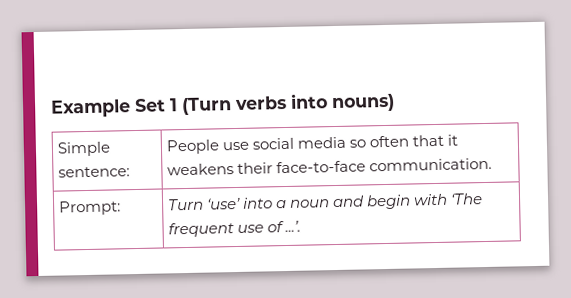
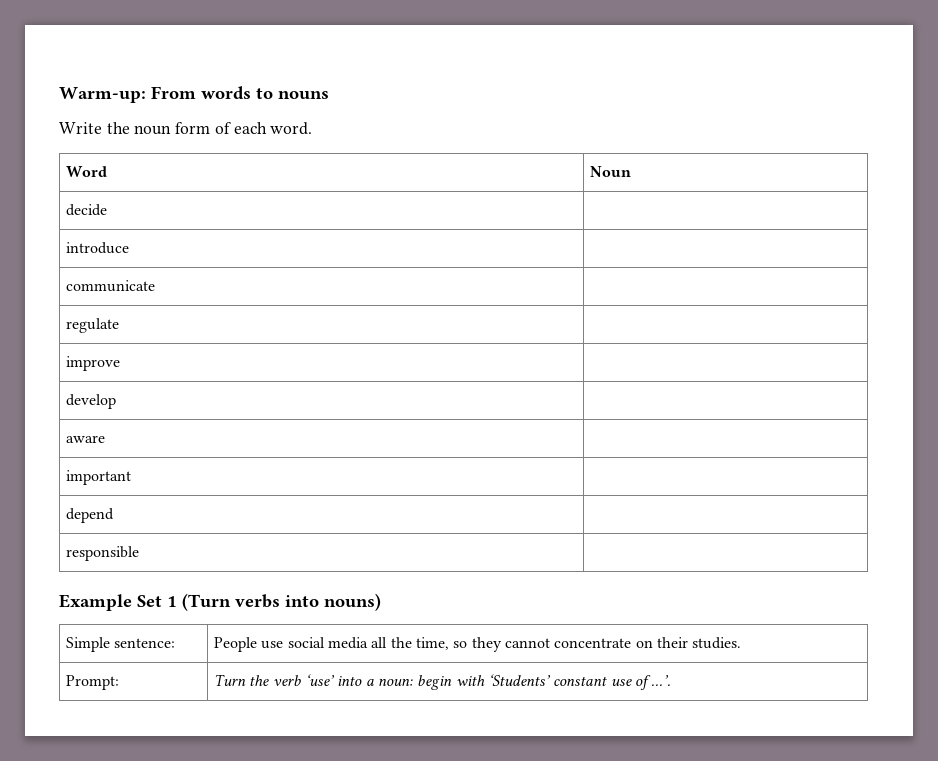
+ Warm-up: From words to nouns
+ Write the noun form of each word.
+ Word | Noun
+ decide |
+ introduce |
+ communicate |
+ regulate |
+ improve |
+ develop |
+ aware |
+ important |
+ depend |
+ responsible |
- Simple sentence: | People use social media so often that it weakens their face-to-face communication.
+ Simple sentence: | People use social media all the time, so they cannot concentrate on their studies.
- Prompt: | Turn ‘use’ into a noun and begin with ‘The frequent use of ...’.
+ Prompt: | Turn the verb ‘use’ into a noun: begin with ‘Students’ constant use of ...’.

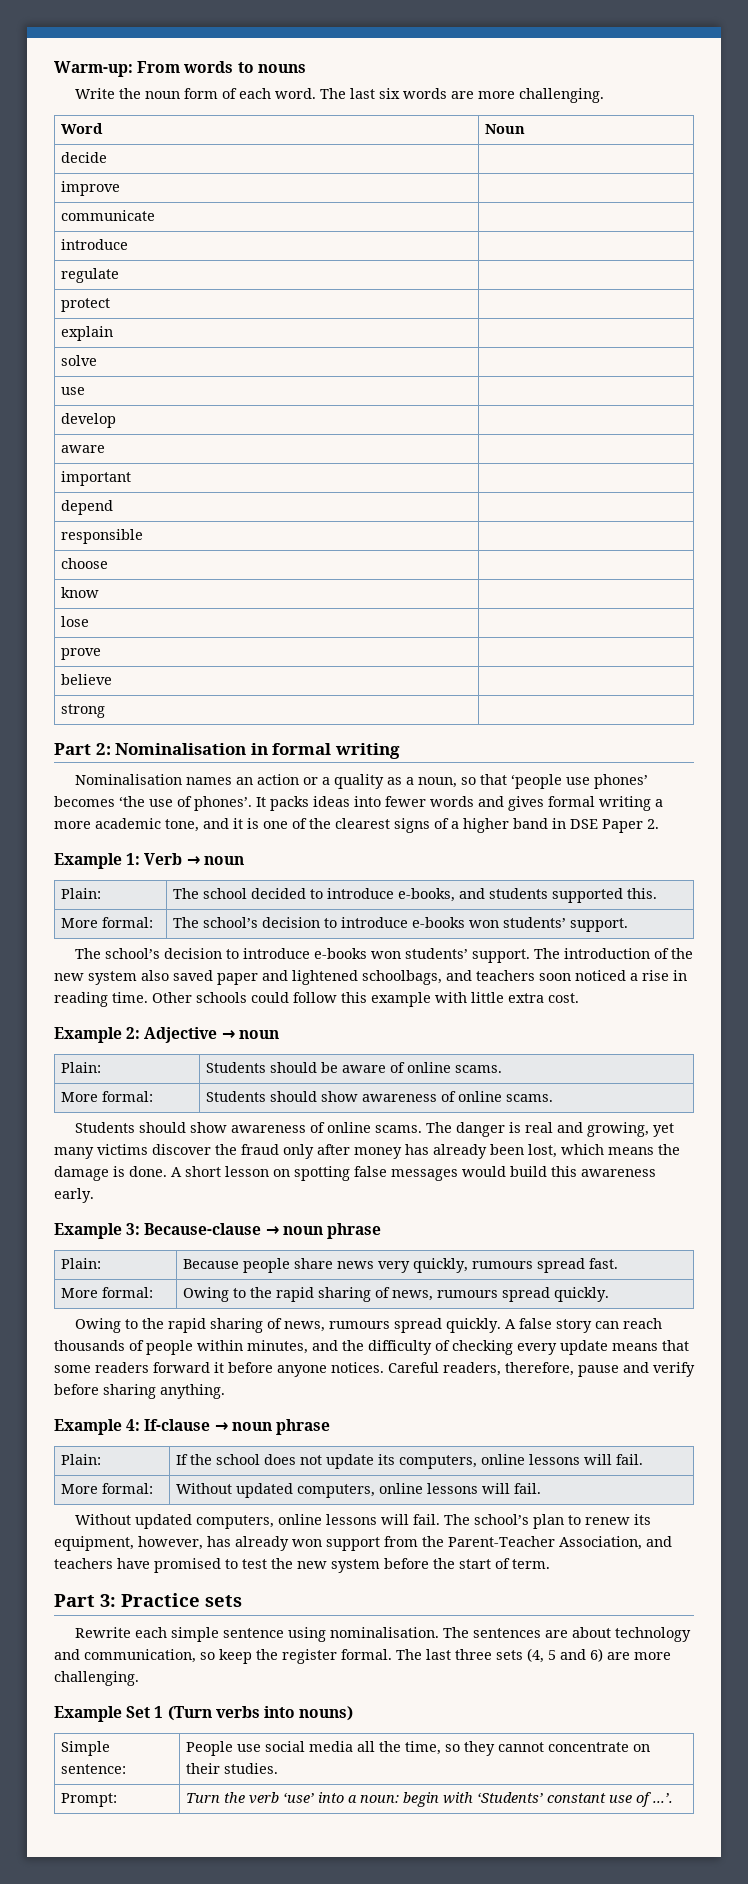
+ The last six words are more challenging.
- introduce |
+ improve |
+ introduce |
- improve |
+ protect |
+ explain |
+ solve |
+ use |
+ choose |
+ know |
+ lose |
+ prove |
+ believe |
+ strong |
+ Part 2: Nominalisation in formal writing
+ Nominalisation names an action or a quality as a noun, so that ‘people use phones’ becomes ‘the use of phones’. It packs ideas into fewer words and gives formal writing a more academic tone, and it is one of the clearest signs of a higher band in DSE Paper 2.
+ Example 1: Verb → noun
+ Plain: | The school decided to introduce e-books, and students supported this.
+ More formal: | The school’s decision to introduce e-books won students’ support.
+ The school’s decision to introduce e-books won students’ support. The introduction of the new system also saved paper and lightened schoolbags, and teachers soon noticed a rise in reading time. Other schools could follow this example with little extra cost.
+ Example 2: Adjective → noun
+ Plain: | Students should be aware of online scams.
+ More formal: | Students should show awareness of online scams.
+ Students should show awareness of online scams. The danger is real and growing, yet many victims discover the fraud only after money has already been lost, which means the damage is done. A short lesson on spotting false messages would build this awareness early.
+ Example 3: Because-clause → noun phrase
+ Plain: | Because people share news very quickly, rumours spread fast.
+ More formal: | Owing to the rapid sharing of news, rumours spread quickly.
+ Owing to the rapid sharing of news, rumours spread quickly. A false story can reach thousands of people within minutes, and the difficulty of checking every update means that some readers forward it before anyone notices. Careful readers, therefore, pause and verify before sharing anything.
+ Example 4: If-clause → noun phrase
+ Plain: | If the school does not update its computers, online lessons will fail.
+ More formal: | Without updated computers, online lessons will fail.
+ Without updated computers, online lessons will fail. The school’s plan to renew its equipment, however, has already won support from the Parent-Teacher Association, and teachers have promised to test the new system before the start of term.
+ Part 3: Practice sets
+ Rewrite each simple sentence using nominalisation. The sentences are about technology and communication, so keep the register formal. The last three sets (4, 5 and 6) are more challenging.

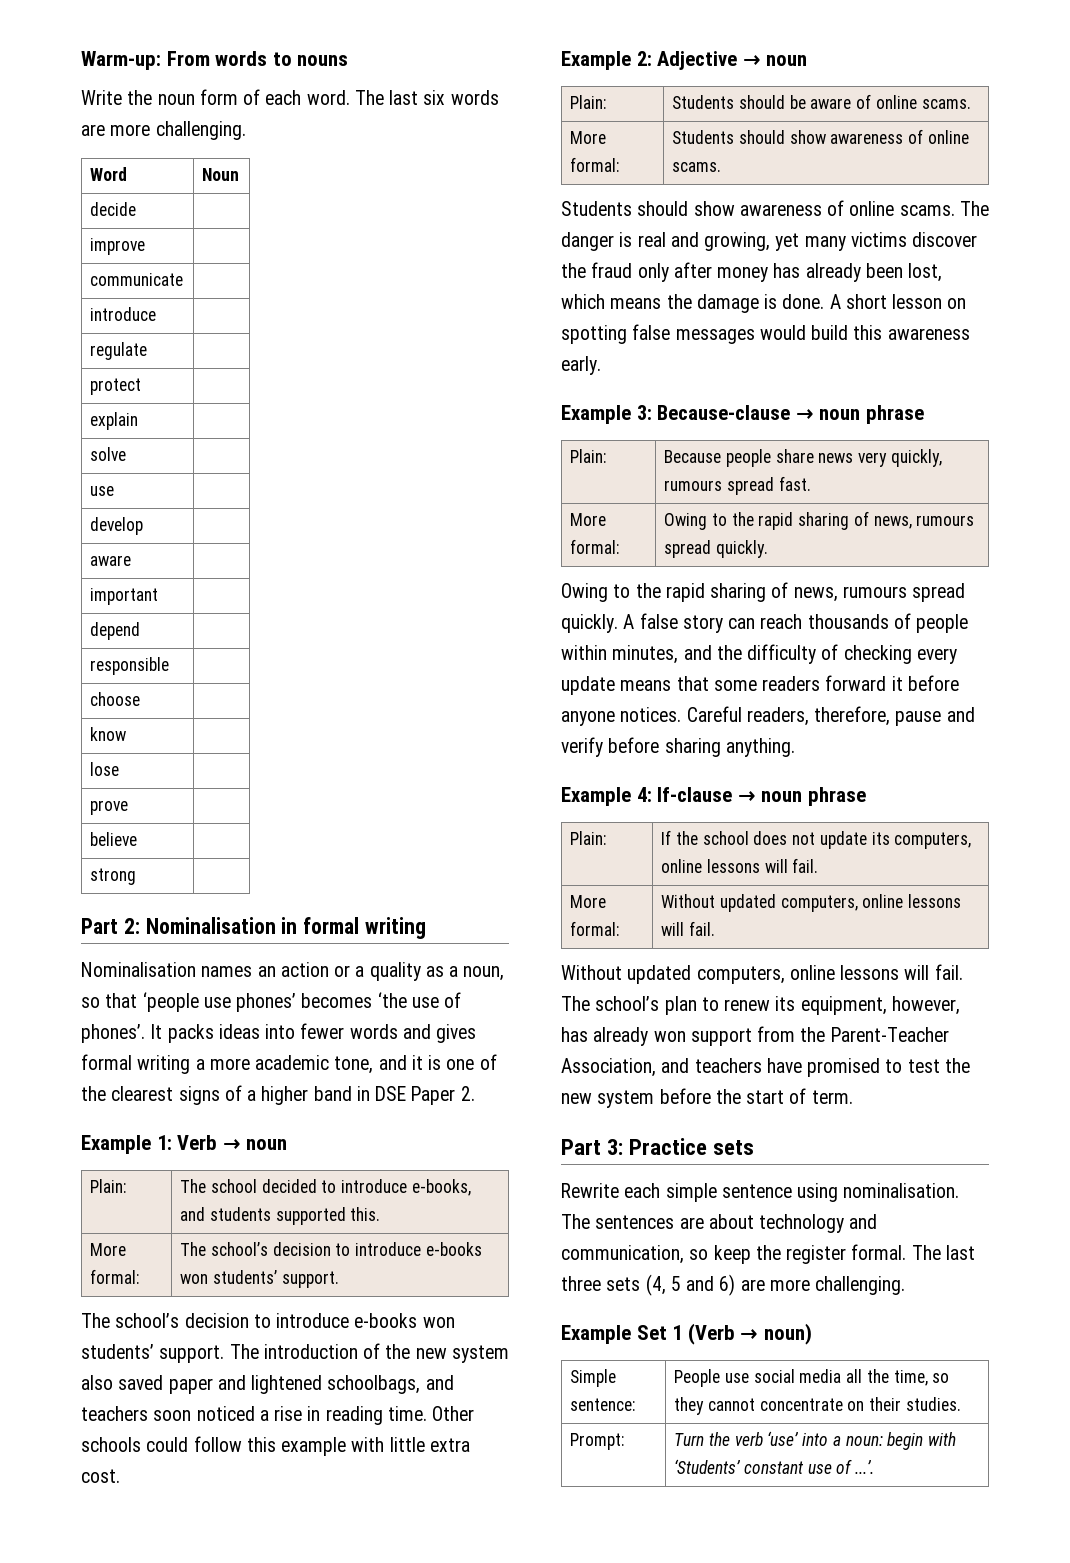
- Example Set 1 (Turn verbs into nouns)
+ Example Set 1 (Verb → noun)

